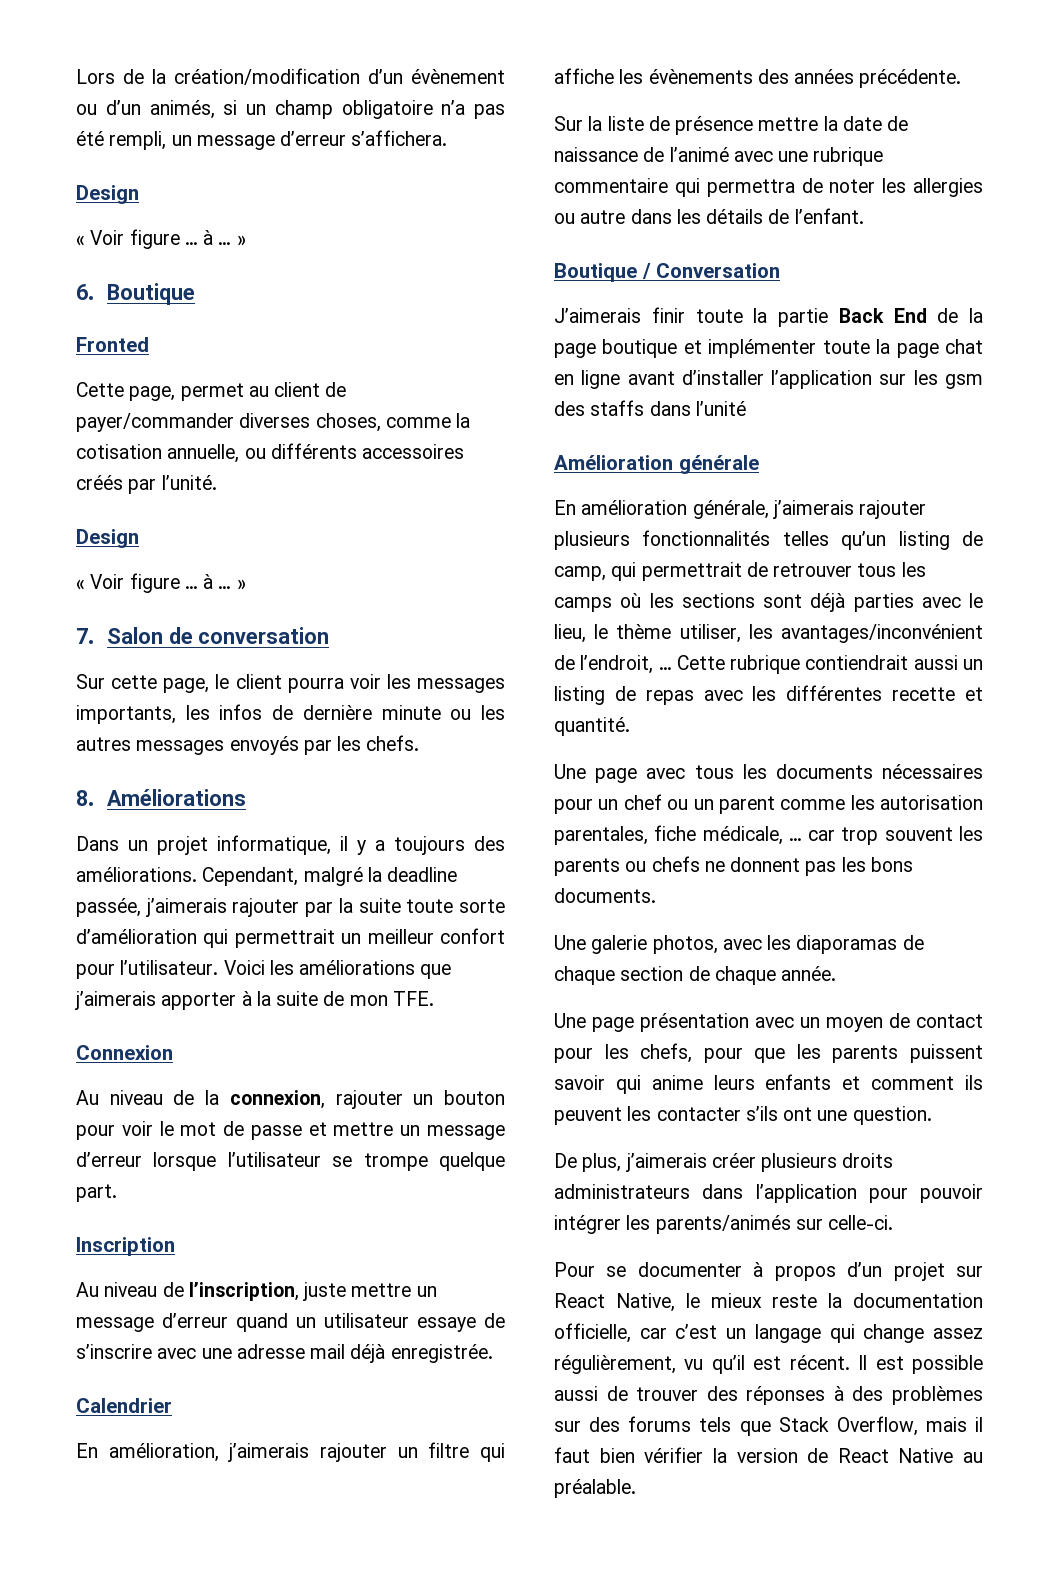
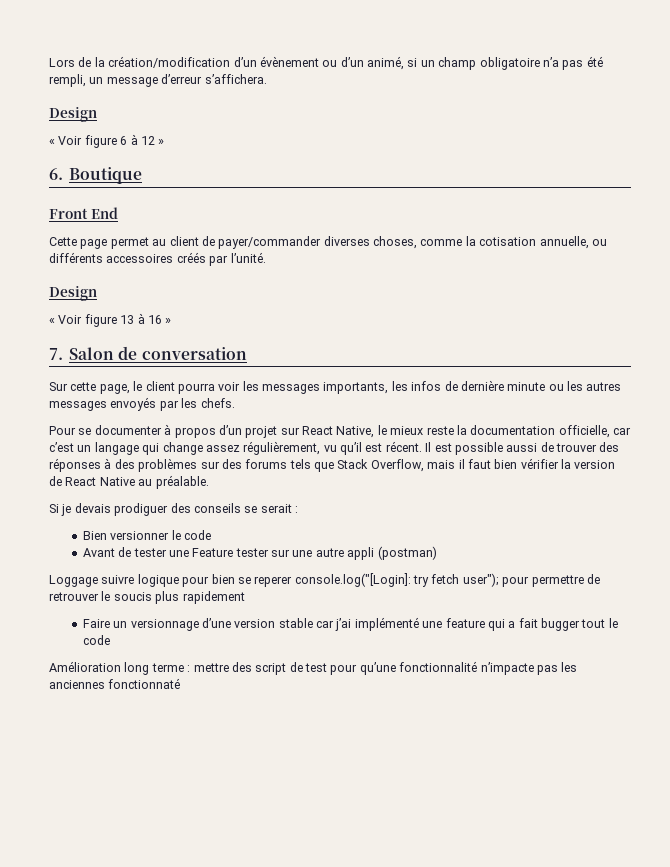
- Lors de la création/modification d’un évènement ou d’un animés, si un champ obligatoire n’a pas été rempli, un message d’erreur s’affichera.
+ Lors de la création/modification d’un évènement ou d’un animé, si un champ obligatoire n’a pas été rempli, un message d’erreur s’affichera.
  Design
- « Voir figure … à … »
+ « Voir figure 6 à 12 »
- Fronted
- Cette page, permet au client de payer/commander diverses choses, comme la cotisation annuelle, ou différents accessoires créés par l’unité.
+ Front End
+ Cette page permet au client de payer/commander diverses choses, comme la cotisation annuelle, ou différents accessoires créés par l’unité.
  Design
- « Voir figure … à … »
+ « Voir figure 13 à 16 »
- 8. Améliorations
- Dans un projet informatique, il y a toujours des améliorations. Cependant, malgré la deadline passée, j’aimerais rajouter par la suite toute sorte d’amélioration qui permettrait un meilleur confort pour l’utilisateur. Voici les améliorations que j’aimerais apporter à la suite de mon TFE.
- Connexion
- Au niveau de la connexion, rajouter un bouton pour voir le mot de passe et mettre un message d’erreur lorsque l’utilisateur se trompe quelque part.
- Inscription
- Au niveau de l’inscription, juste mettre un message d’erreur quand un utilisateur essaye de s’inscrire avec une adresse mail déjà enregistrée.
- Calendrier
- En amélioration, j’aimerais rajouter un filtre qui affiche les évènements des années précédente.
- Sur la liste de présence mettre la date de naissance de l’animé avec une rubrique commentaire qui permettra de noter les allergies ou autre dans les détails de l’enfant.
- Boutique / Conversation
- J’aimerais finir toute la partie Back End de la page boutique et implémenter toute la page chat en ligne avant d’installer l’application sur les gsm des staffs dans l’unité
- Amélioration générale
- En amélioration générale, j’aimerais rajouter plusieurs fonctionnalités telles qu’un listing de camp, qui permettrait de retrouver tous les camps où les sections sont déjà parties avec le lieu, le thème utiliser, les avantages/inconvénient de l’endroit, … Cette rubrique contiendrait aussi un listing de repas avec les différentes recette et quantité.
- Une page avec tous les documents nécessaires pour un chef ou un parent comme les autorisation parentales, fiche médicale, … car trop souvent les parents ou chefs ne donnent pas les bons documents.
- Une galerie photos, avec les diaporamas de chaque section de chaque année.
- Une page présentation avec un moyen de contact pour les chefs, pour que les parents puissent savoir qui anime leurs enfants et comment ils peuvent les contacter s’ils ont une question.
- De plus, j’aimerais créer plusieurs droits administrateurs dans l’application pour pouvoir intégrer les parents/animés sur celle-ci.
+ Si je devais prodiguer des conseils se serait :
+ Bien versionner le code
+ Avant de tester une Feature tester sur une autre appli (postman)
+ Loggage suivre logique pour bien se reperer console.log("[Login]: try fetch user"); pour permettre de retrouver le soucis plus rapidement
+ Faire un versionnage d’une version stable car j’ai implémenté une feature qui a fait bugger tout le code
+ Amélioration long terme : mettre des script de test pour qu’une fonctionnalité n’impacte pas les anciennes fonctionnaté

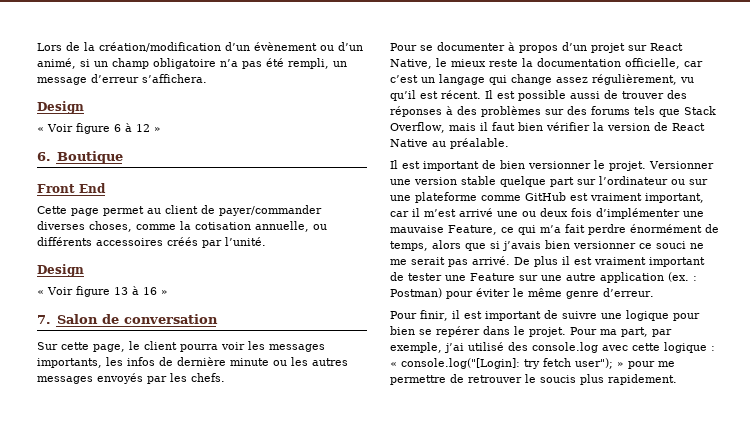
- Si je devais prodiguer des conseils se serait :
- Bien versionner le code
- Avant de tester une Feature tester sur une autre appli (postman)
- Loggage suivre logique pour bien se reperer console.log("[Login]: try fetch user"); pour permettre de retrouver le soucis plus rapidement
- Faire un versionnage d’une version stable car j’ai implémenté une feature qui a fait bugger tout le code
- Amélioration long terme : mettre des script de test pour qu’une fonctionnalité n’impacte pas les anciennes fonctionnaté
+ Il est important de bien versionner le projet. Versionner une version stable quelque part sur l’ordinateur ou sur une plateforme comme GitHub est vraiment important, car il m’est arrivé une ou deux fois d’implémenter une mauvaise Feature, ce qui m’a fait perdre énormément de temps, alors que si j’avais bien versionner ce souci ne me serait pas arrivé. De plus il est vraiment important de tester une Feature sur une autre application (ex. : Postman) pour éviter le même genre d’erreur.
+ Pour finir, il est important de suivre une logique pour bien se repérer dans le projet. Pour ma part, par exemple, j’ai utilisé des console.log avec cette logique : « console.log("[Login]: try fetch user"); » pour me permettre de retrouver le soucis plus rapidement.

